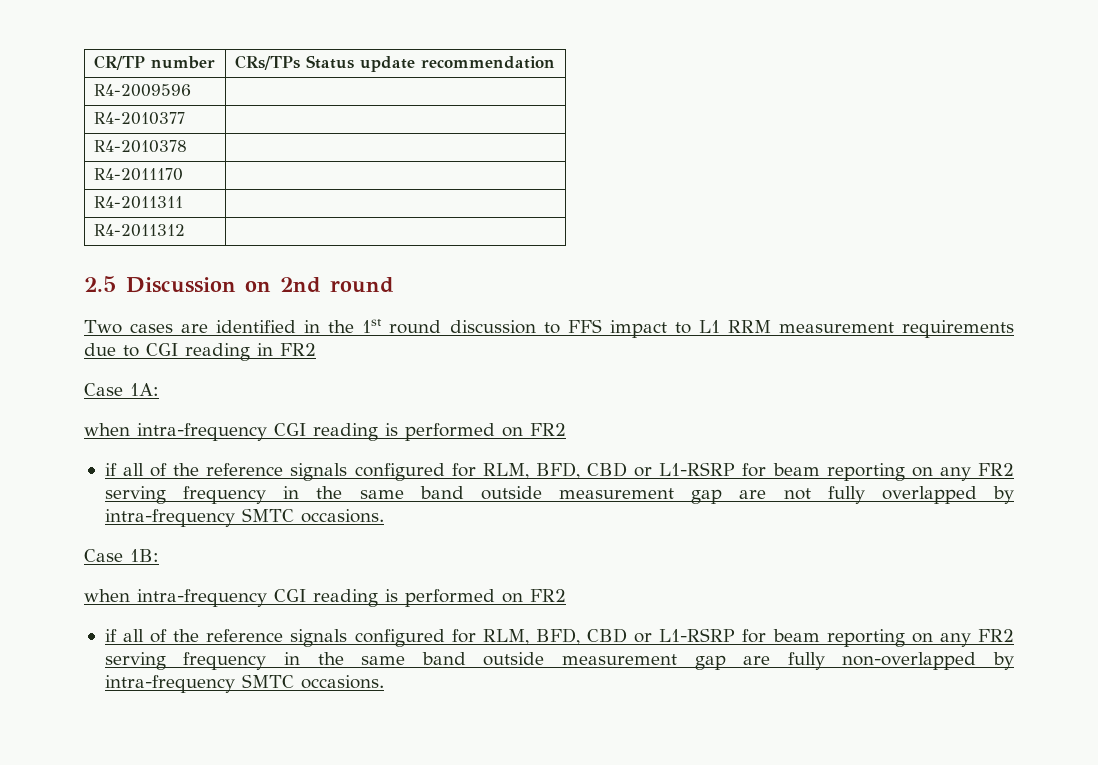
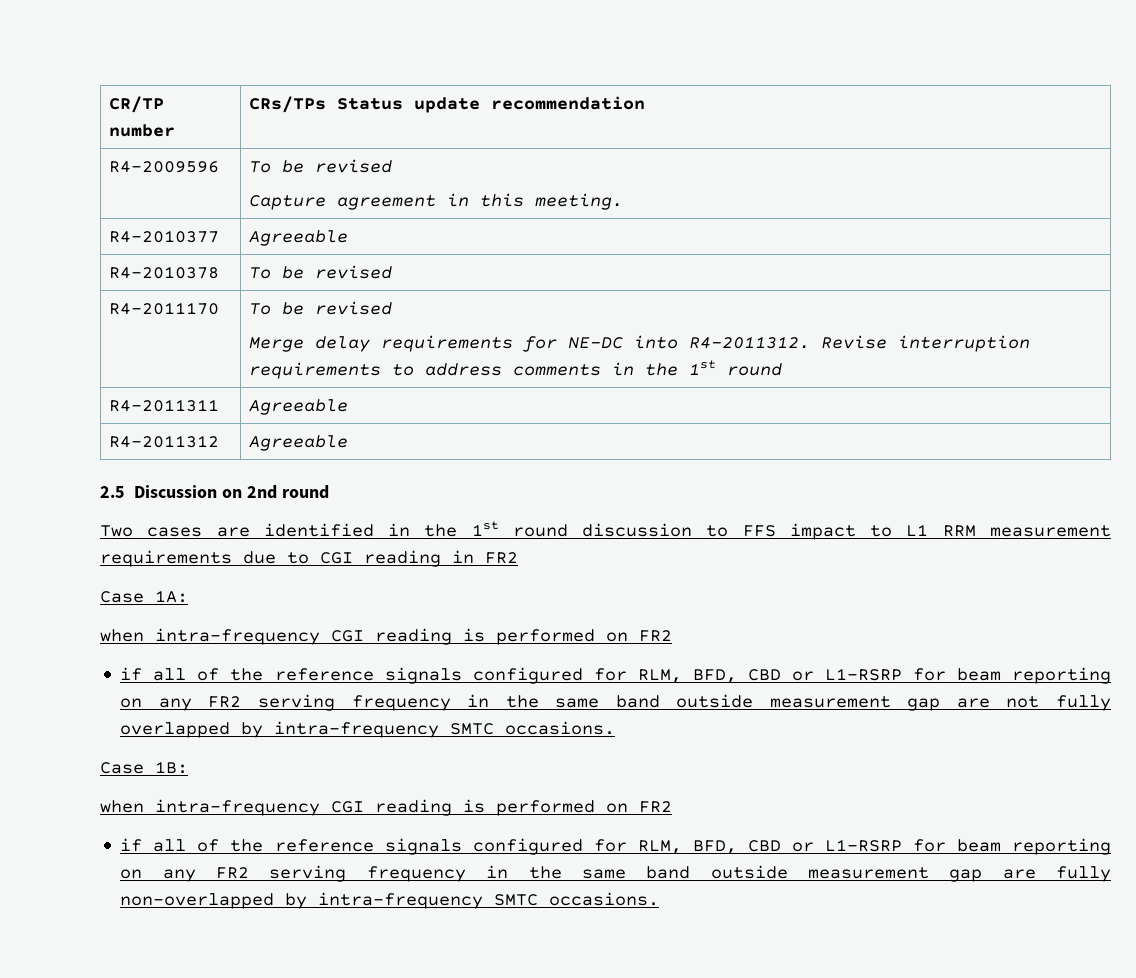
- R4-2009596 |
+ R4-2009596 | To be revised
+ Capture agreement in this meeting.
- R4-2010377 |
+ R4-2010377 | Agreeable
- R4-2010378 |
- R4-2011170 |
+ R4-2010378 | To be revised
+ R4-2011170 | To be revised
+ Merge delay requirements for NE-DC into R4-2011312. Revise interruption requirements to address comments in the 1st round
- R4-2011311 |
+ R4-2011311 | Agreeable
- R4-2011312 |
+ R4-2011312 | Agreeable

